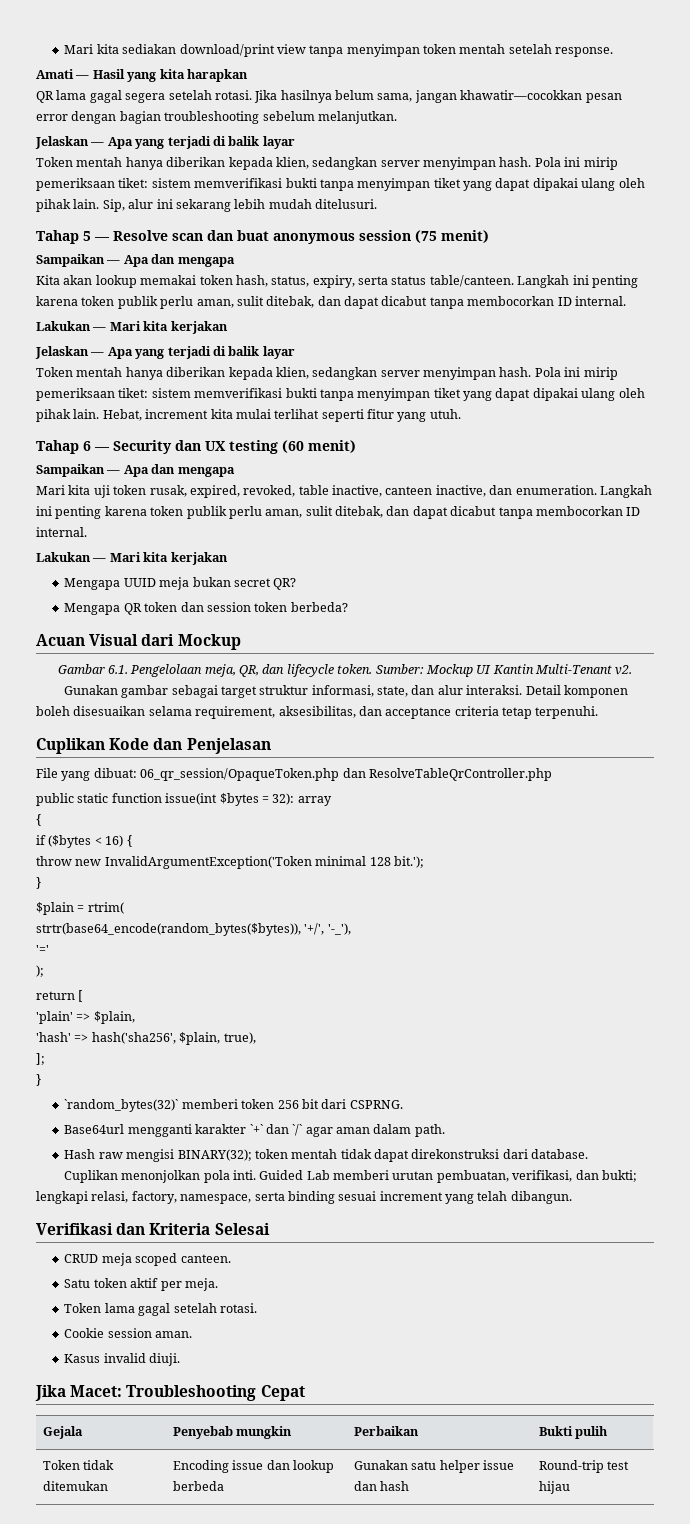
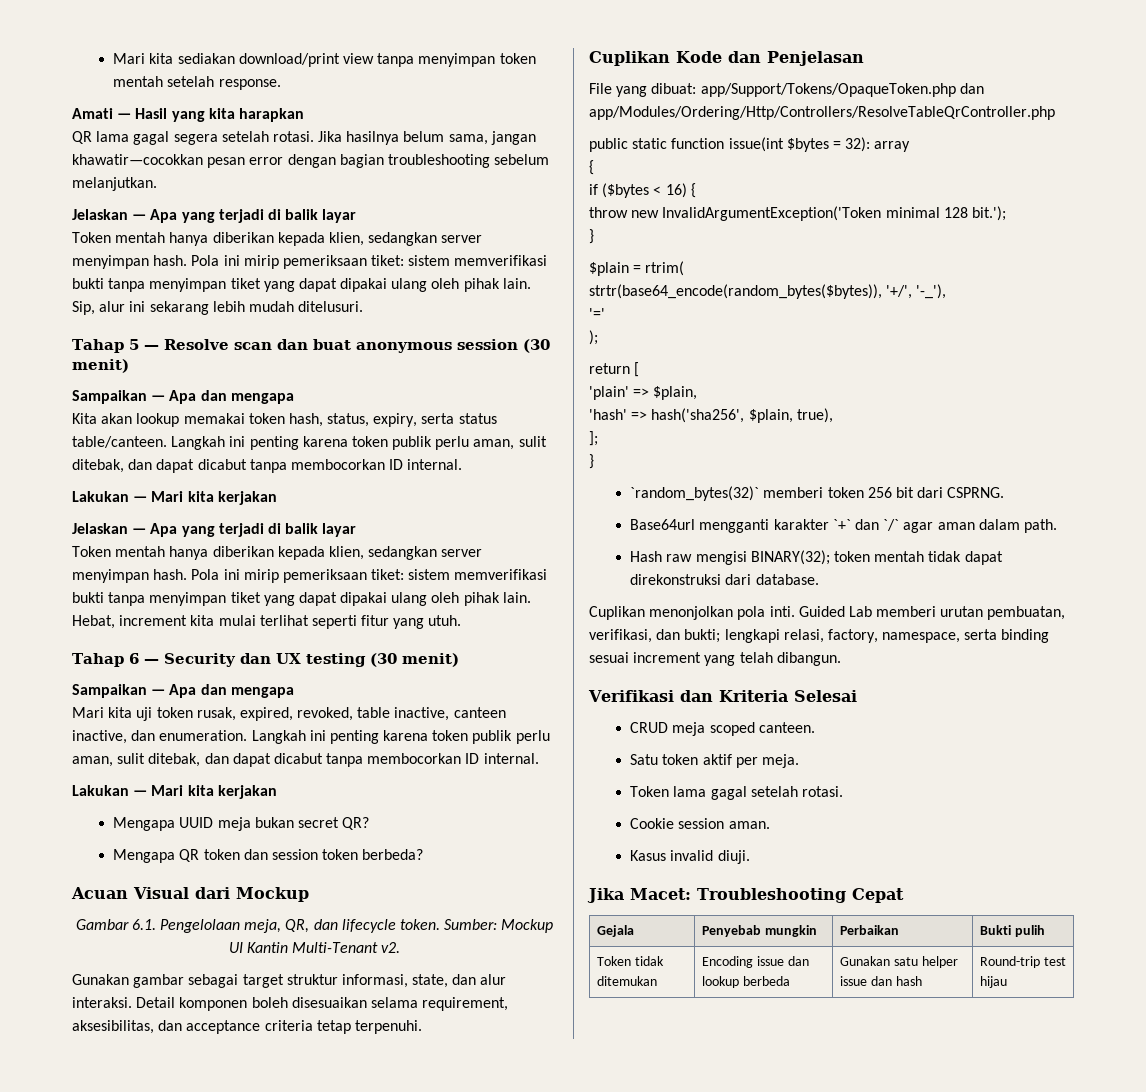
- Tahap 5 — Resolve scan dan buat anonymous session (75 menit)
+ Tahap 5 — Resolve scan dan buat anonymous session (30 menit)
- Tahap 6 — Security dan UX testing (60 menit)
+ Tahap 6 — Security dan UX testing (30 menit)
- File yang dibuat: 06_qr_session/OpaqueToken.php dan ResolveTableQrController.php
+ File yang dibuat: app/Support/Tokens/OpaqueToken.php dan app/Modules/Ordering/Http/Controllers/ResolveTableQrController.php

